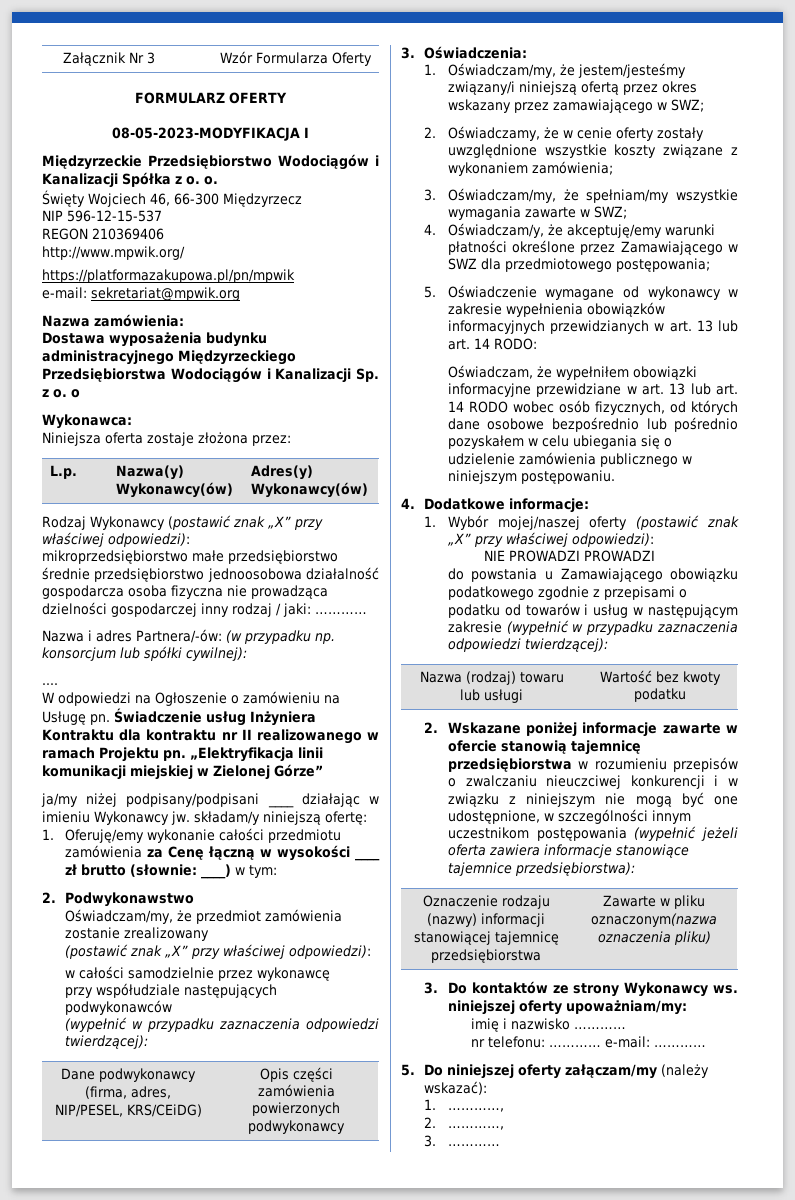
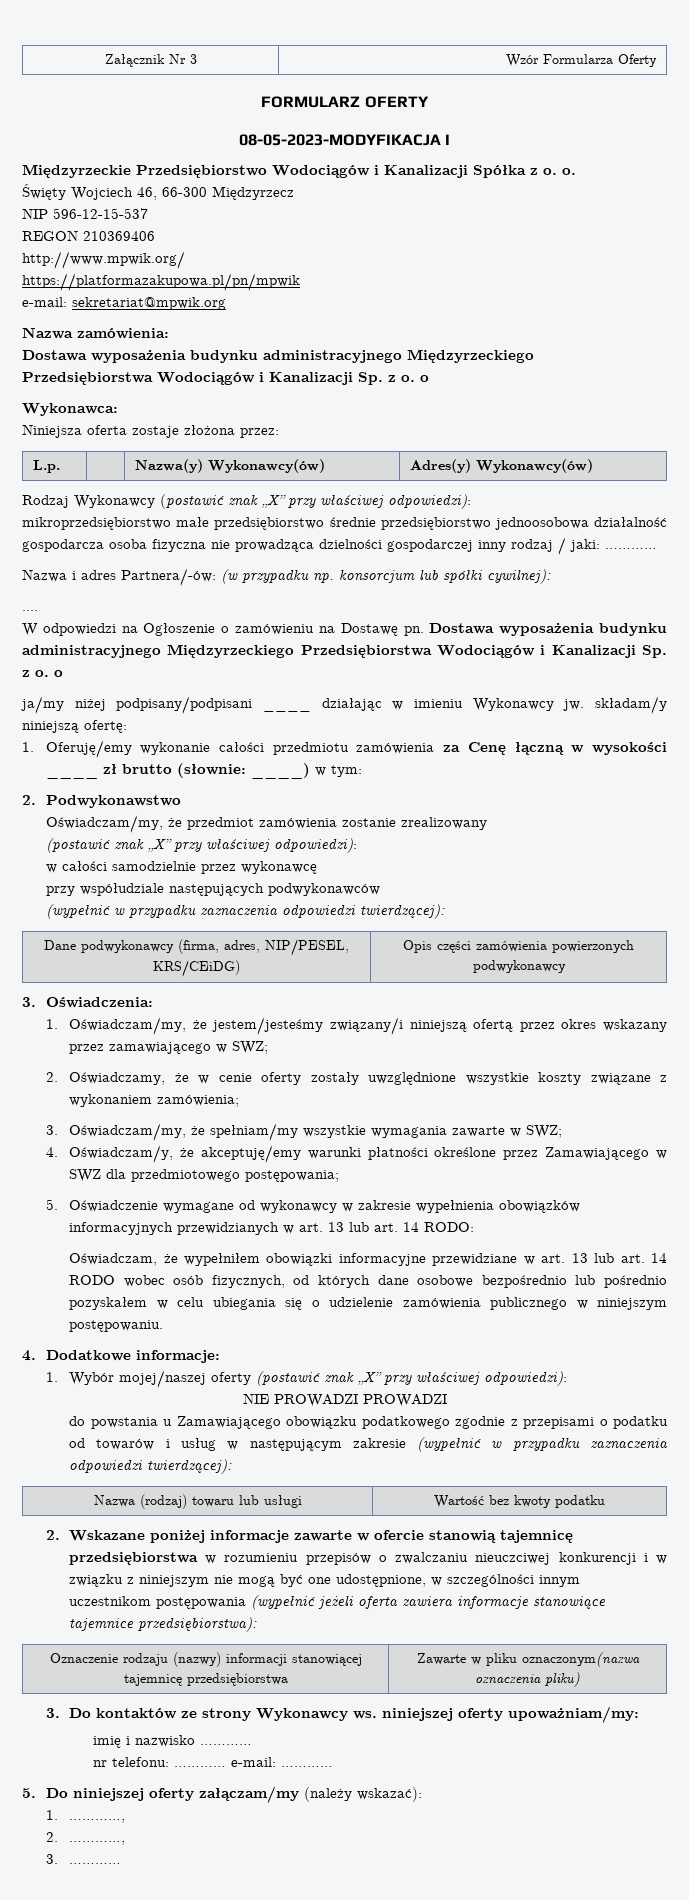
- W odpowiedzi na Ogłoszenie o zamówieniu na Usługę pn. Świadczenie usług Inżyniera Kontraktu dla kontraktu nr II realizowanego w ramach Projektu pn. „Elektryfikacja linii komunikacji miejskiej w Zielonej Górze”
+ W odpowiedzi na Ogłoszenie o zamówieniu na Dostawę pn. Dostawa wyposażenia budynku administracyjnego Międzyrzeckiego Przedsiębiorstwa Wodociągów i Kanalizacji Sp. z o. o

